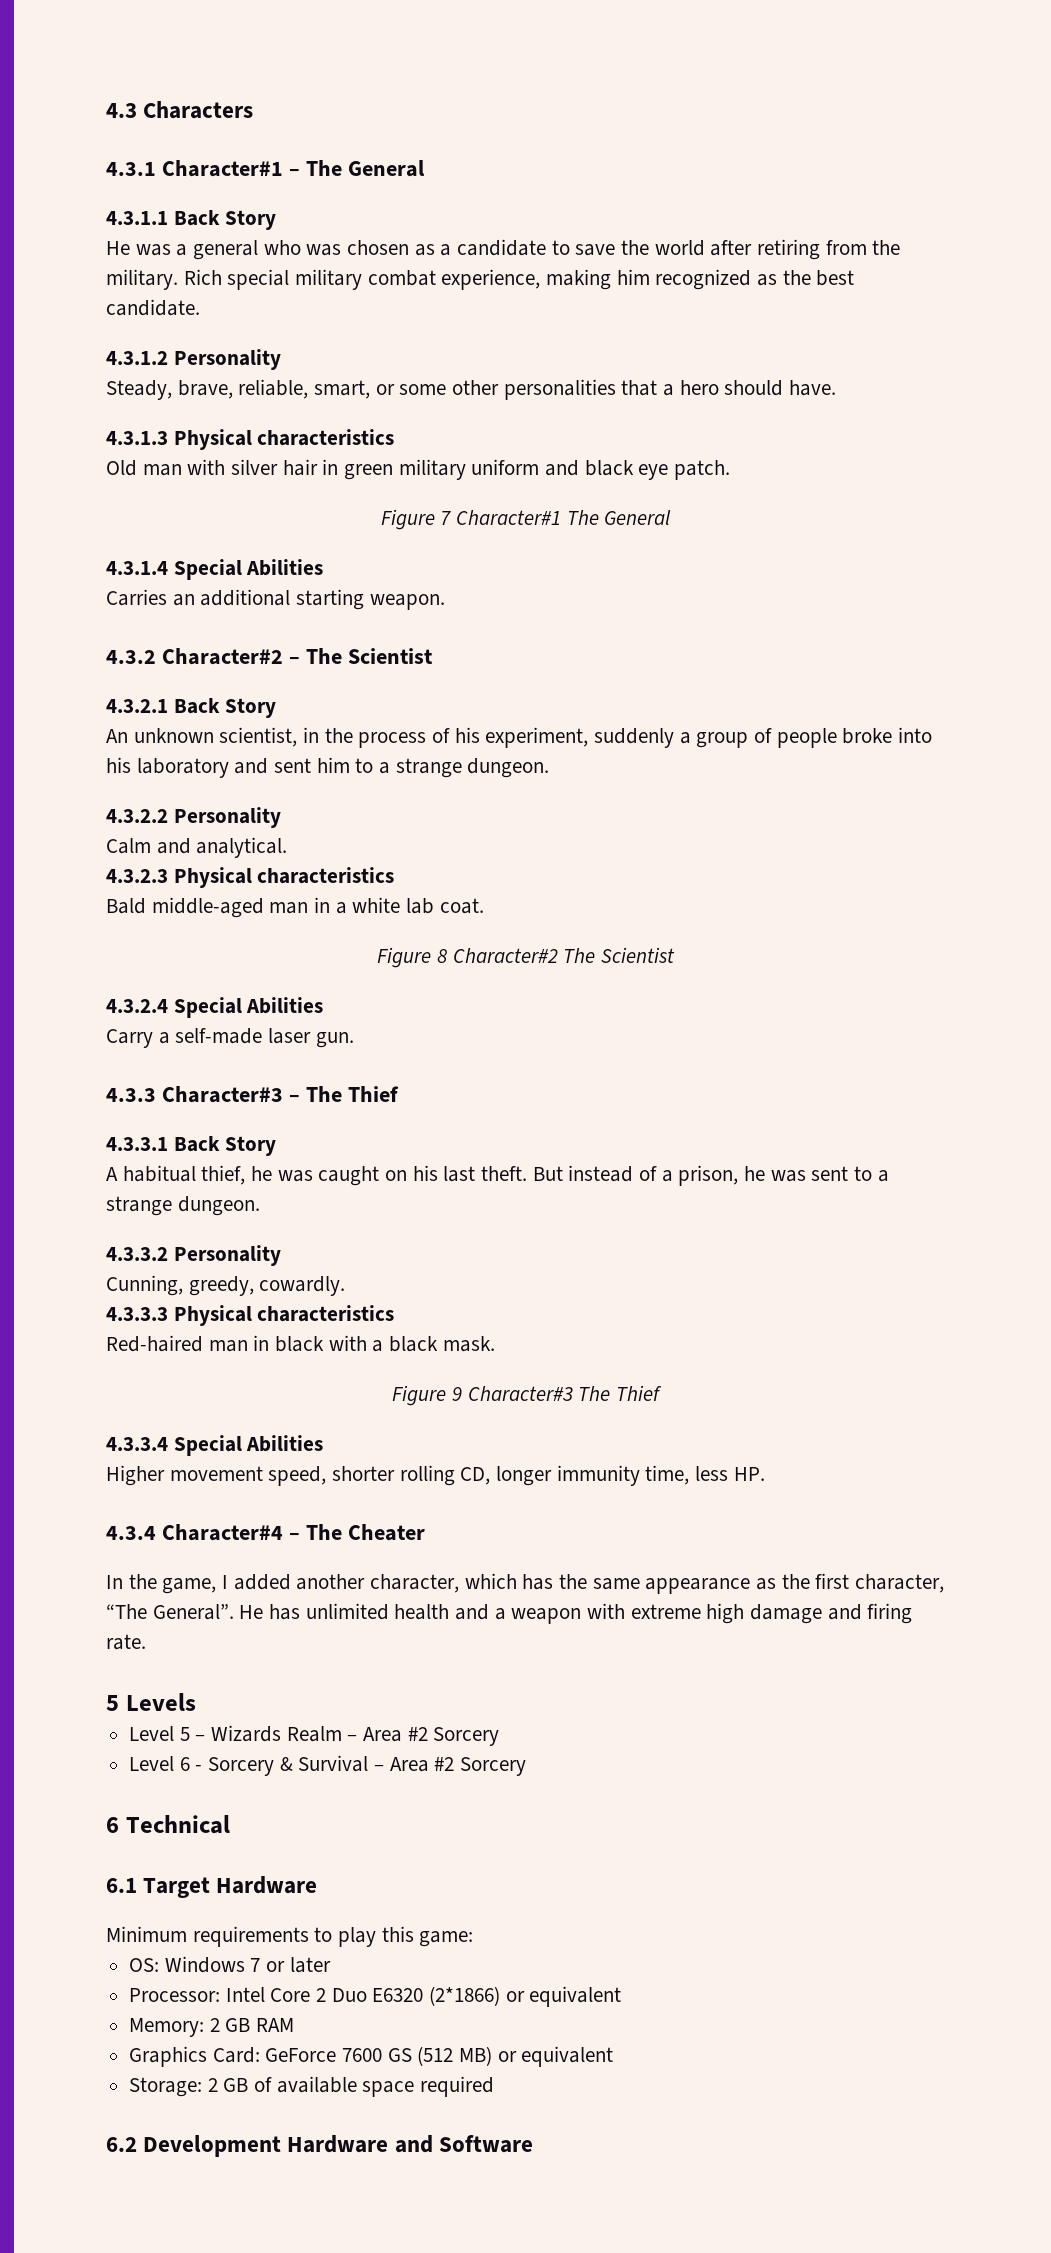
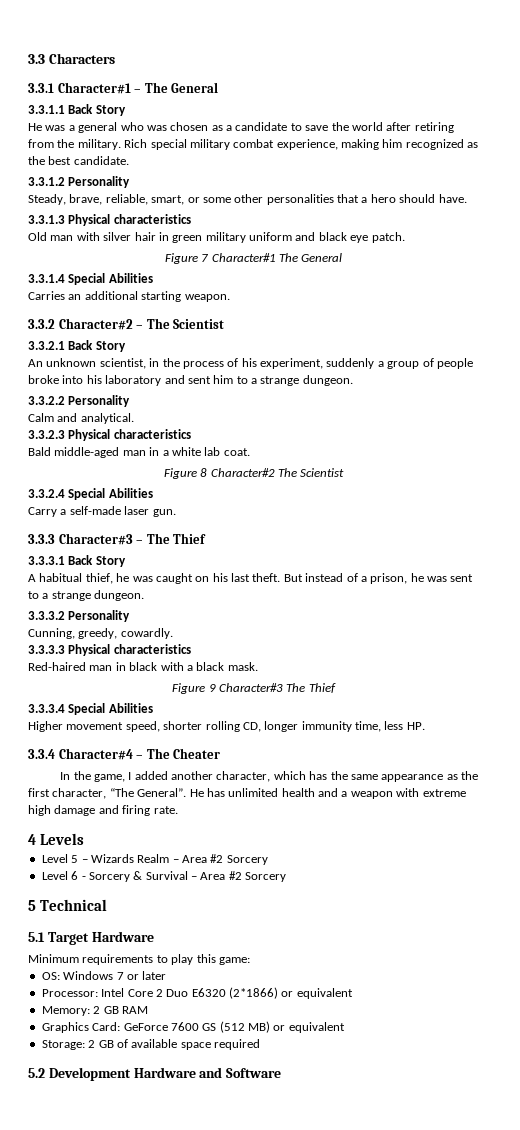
- 4.3 Characters
+ 3.3 Characters
- 4.3.1 Character#1 – The General
+ 3.3.1 Character#1 – The General
- 4.3.1.1 Back Story
+ 3.3.1.1 Back Story
- 4.3.1.2 Personality
+ 3.3.1.2 Personality
- 4.3.1.3 Physical characteristics
+ 3.3.1.3 Physical characteristics
- 4.3.1.4 Special Abilities
+ 3.3.1.4 Special Abilities
- 4.3.2 Character#2 – The Scientist
+ 3.3.2 Character#2 – The Scientist
- 4.3.2.1 Back Story
+ 3.3.2.1 Back Story
- 4.3.2.2 Personality
+ 3.3.2.2 Personality
- 4.3.2.3 Physical characteristics
+ 3.3.2.3 Physical characteristics
- 4.3.2.4 Special Abilities
+ 3.3.2.4 Special Abilities
- 4.3.3 Character#3 – The Thief
+ 3.3.3 Character#3 – The Thief
- 4.3.3.1 Back Story
+ 3.3.3.1 Back Story
- 4.3.3.2 Personality
+ 3.3.3.2 Personality
- 4.3.3.3 Physical characteristics
+ 3.3.3.3 Physical characteristics
- 4.3.3.4 Special Abilities
+ 3.3.3.4 Special Abilities
- 4.3.4 Character#4 – The Cheater
+ 3.3.4 Character#4 – The Cheater
- 5 Levels
+ 4 Levels
- 6 Technical
+ 5 Technical
- 6.1 Target Hardware
+ 5.1 Target Hardware
- 6.2 Development Hardware and Software
+ 5.2 Development Hardware and Software

